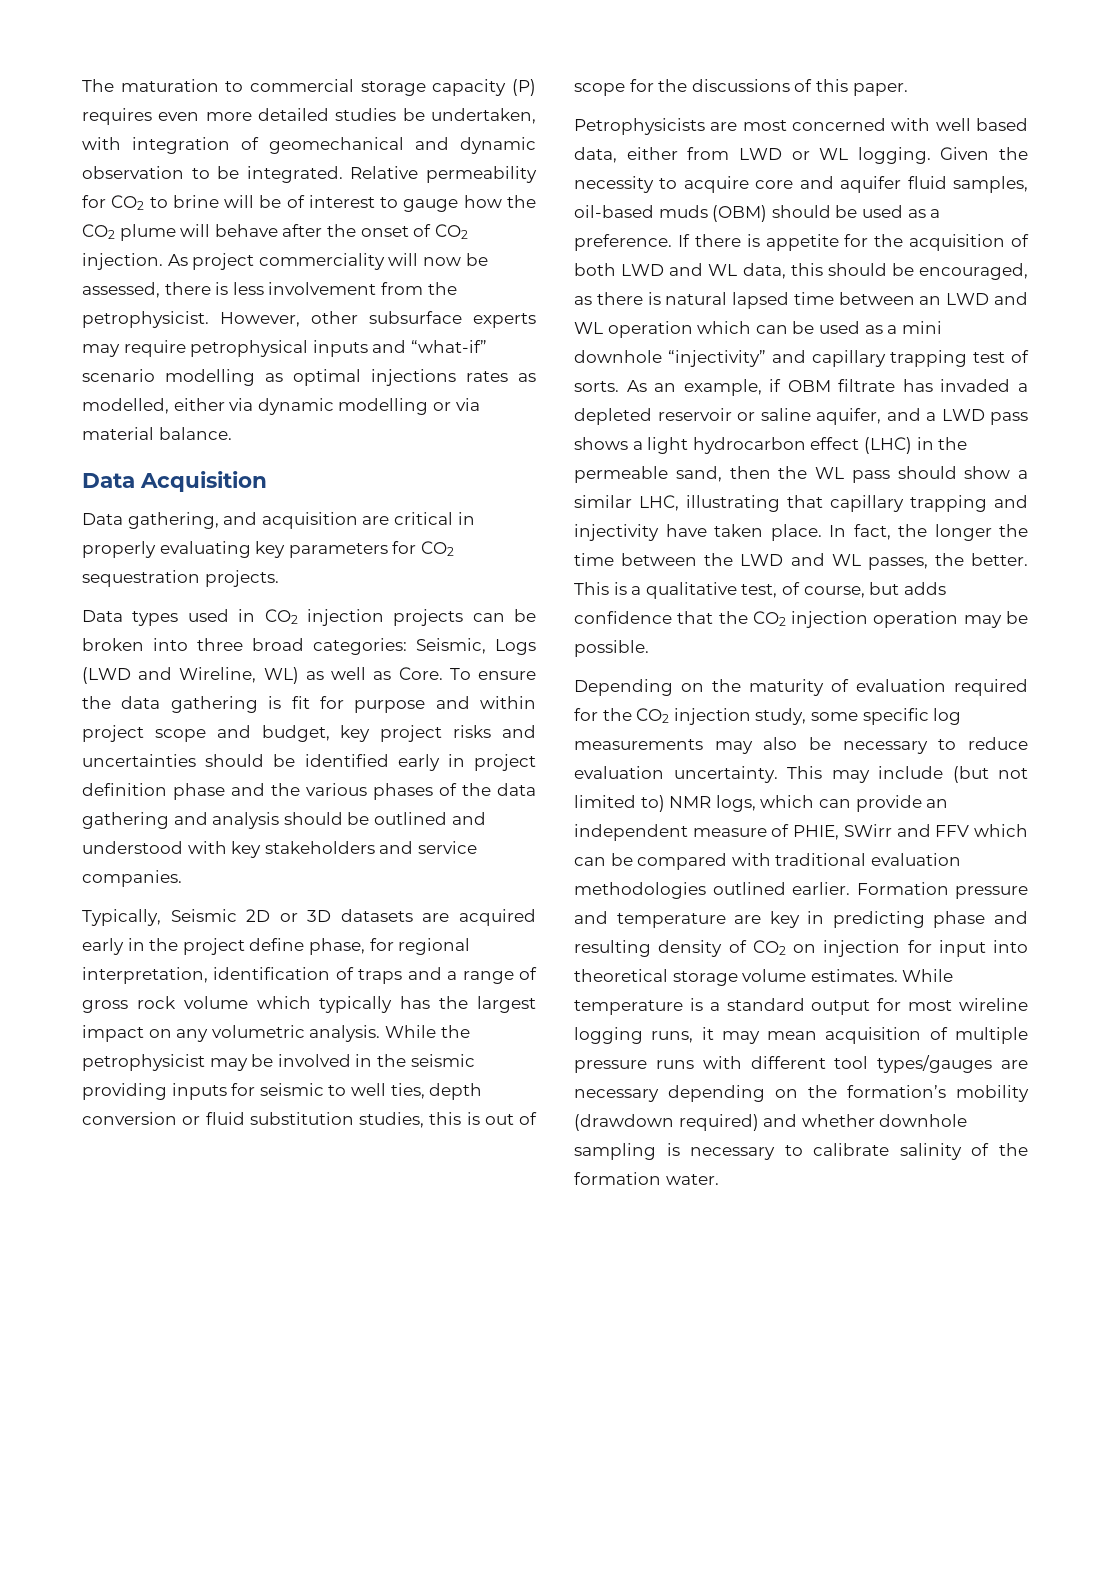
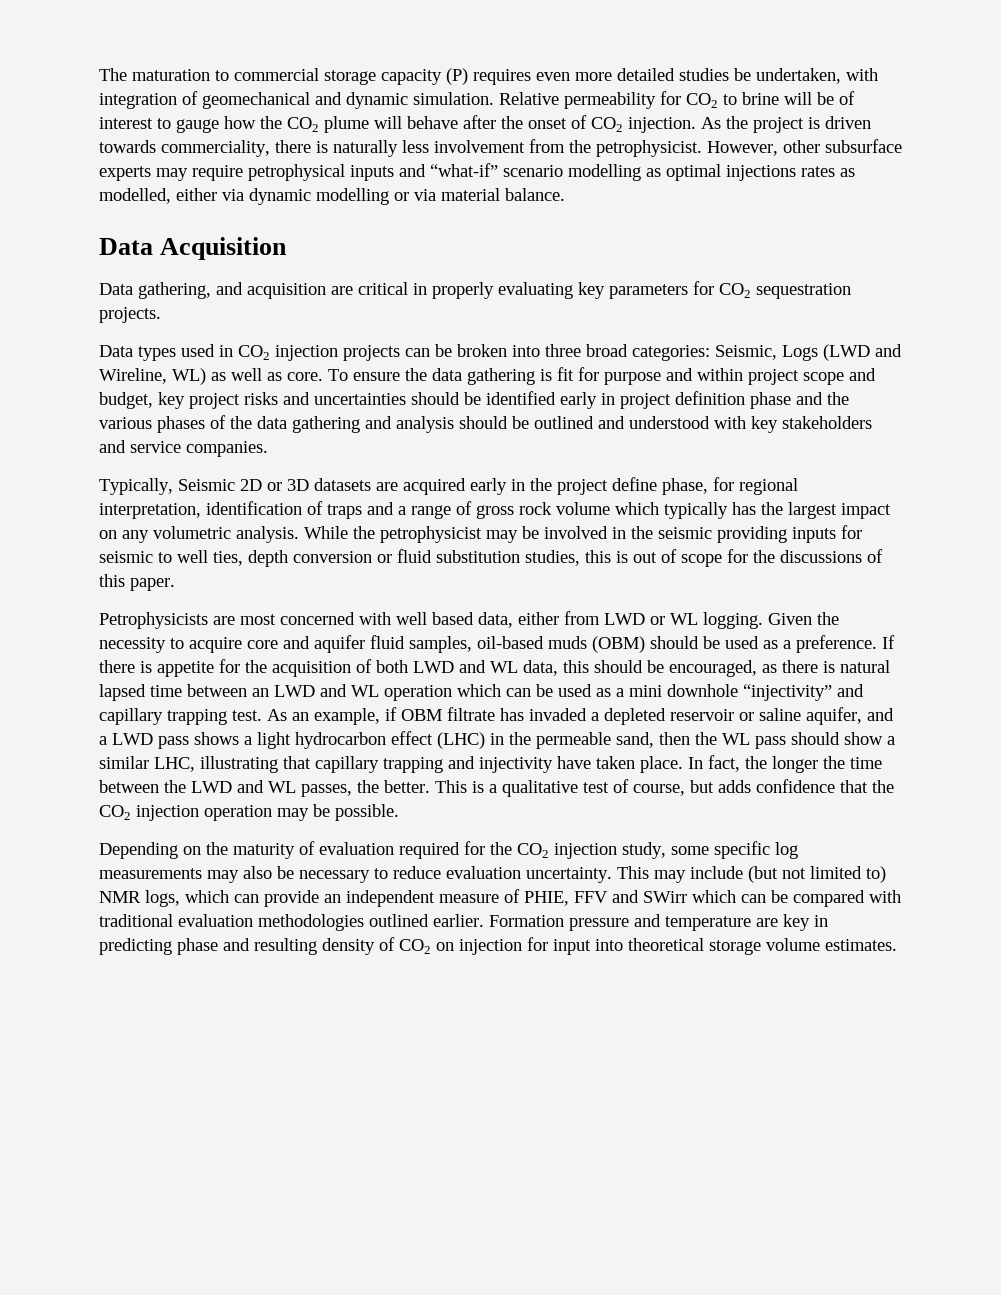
- The maturation to commercial storage capacity (P) requires even more detailed studies be undertaken, with integration of geomechanical and dynamic observation to be integrated.
+ The maturation to commercial storage capacity (P) requires even more detailed studies be undertaken, with integration of geomechanical and dynamic simulation.
- As project commerciality will now be assessed, there is less involvement from the petrophysicist.
+ As the project is driven towards commerciality, there is naturally less involvement from the petrophysicist.
- Data types used in CO2 injection projects can be broken into three broad categories: Seismic, Logs (LWD and Wireline, WL) as well as Core.
+ Data types used in CO2 injection projects can be broken into three broad categories: Seismic, Logs (LWD and Wireline, WL) as well as core.
- If there is appetite for the acquisition of both LWD and WL data, this should be encouraged, as there is natural lapsed time between an LWD and WL operation which can be used as a mini downhole “injectivity” and capillary trapping test of sorts.
+ If there is appetite for the acquisition of both LWD and WL data, this should be encouraged, as there is natural lapsed time between an LWD and WL operation which can be used as a mini downhole “injectivity” and capillary trapping test.
- This is a qualitative test, of course, but adds confidence that the CO2 injection operation may be possible.
+ This is a qualitative test of course, but adds confidence that the CO2 injection operation may be possible.
- This may include (but not limited to) NMR logs, which can provide an independent measure of PHIE, SWirr and FFV which can be compared with traditional evaluation methodologies outlined earlier.
+ This may include (but not limited to) NMR logs, which can provide an independent measure of PHIE, FFV and SWirr which can be compared with traditional evaluation methodologies outlined earlier.
- While temperature is a standard output for most wireline logging runs, it may mean acquisition of multiple pressure runs with different tool types/gauges are necessary depending on the formation’s mobility (drawdown required) and whether downhole sampling is necessary to calibrate salinity of the formation water.

